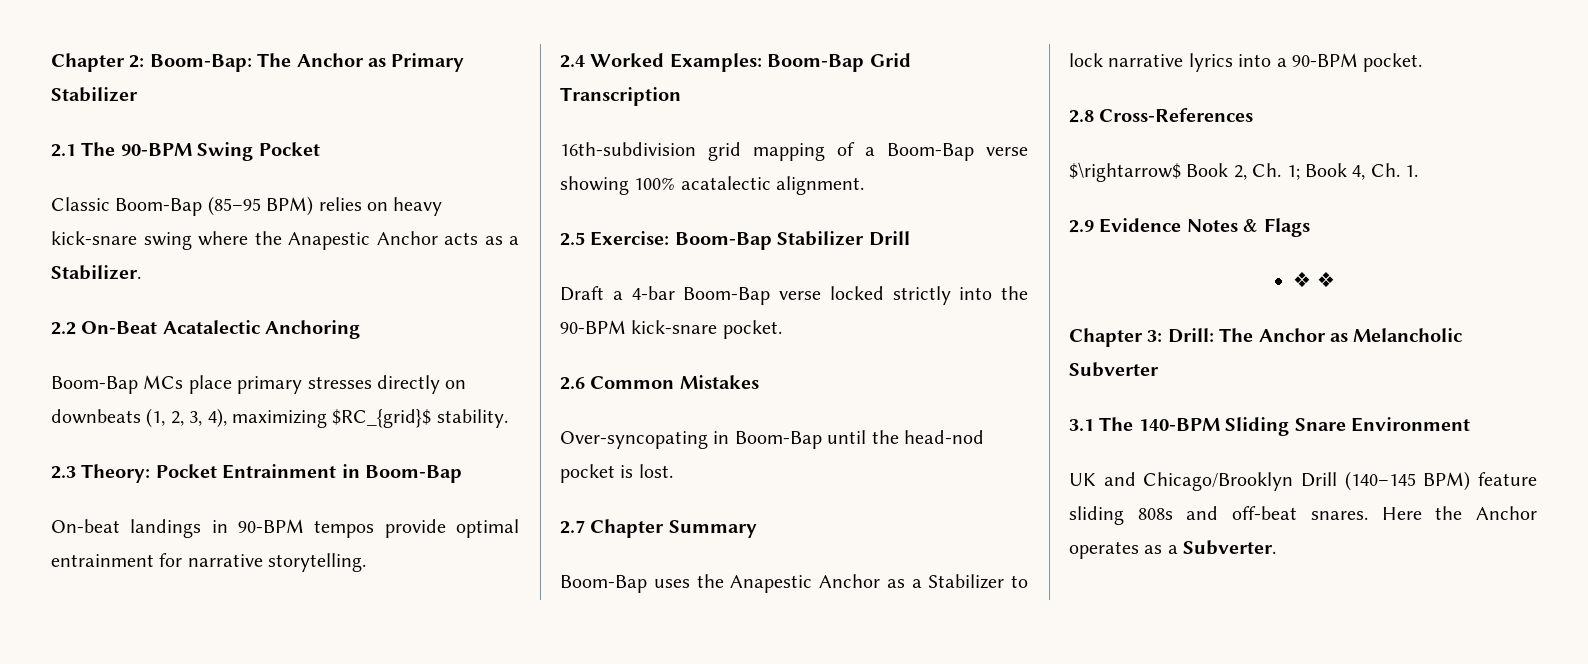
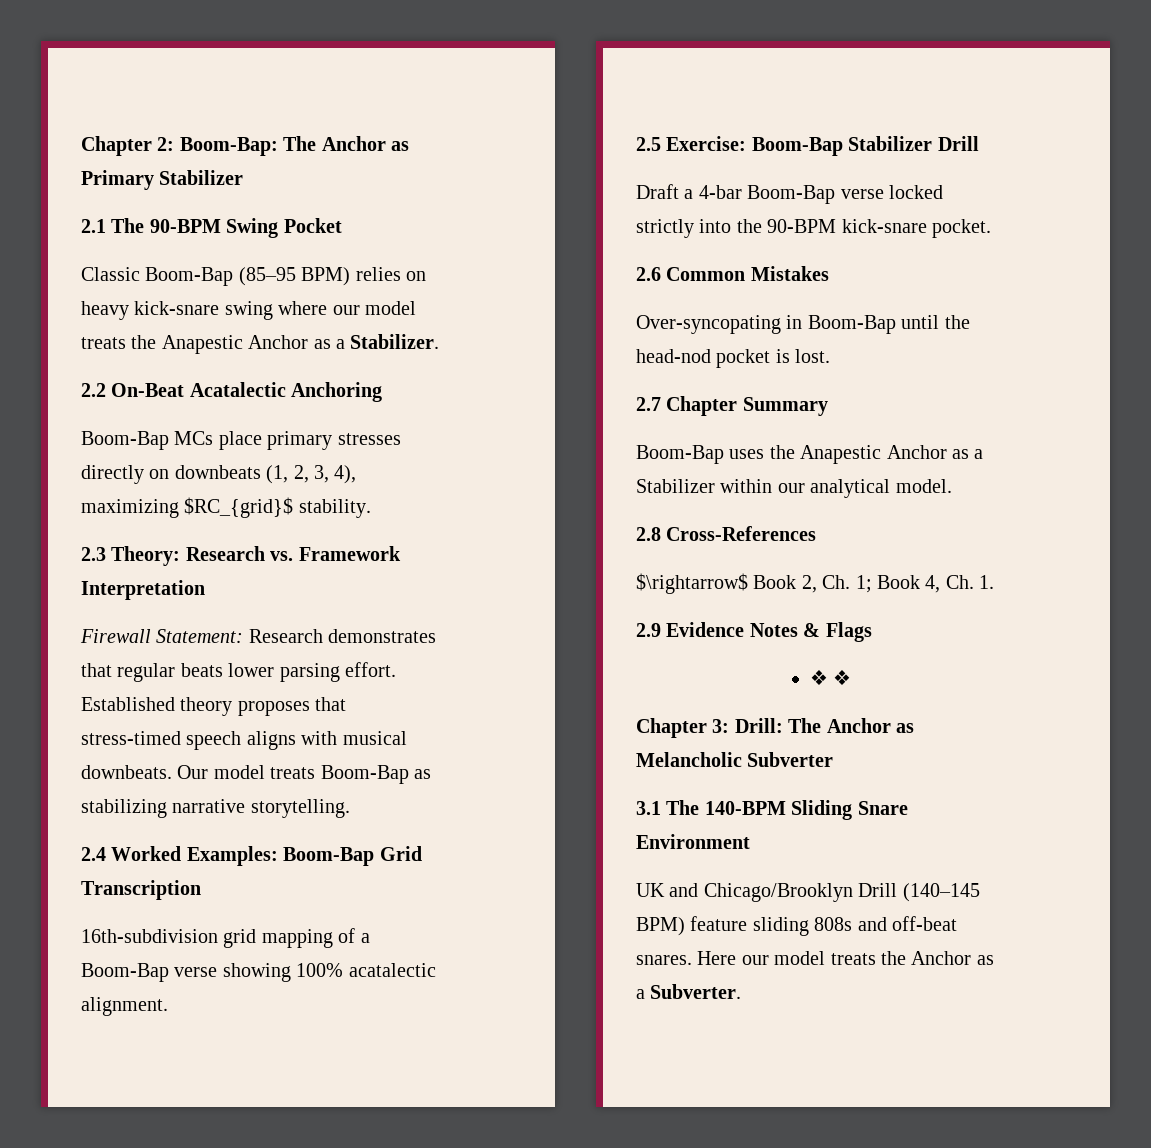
- Classic Boom-Bap (85–95 BPM) relies on heavy kick-snare swing where the Anapestic Anchor acts as a Stabilizer.
+ Classic Boom-Bap (85–95 BPM) relies on heavy kick-snare swing where our model treats the Anapestic Anchor as a Stabilizer.
- 2.3 Theory: Pocket Entrainment in Boom-Bap
- On-beat landings in 90-BPM tempos provide optimal entrainment for narrative storytelling.
+ 2.3 Theory: Research vs. Framework Interpretation
+ Firewall Statement: Research demonstrates that regular beats lower parsing effort. Established theory proposes that stress-timed speech aligns with musical downbeats. Our model treats Boom-Bap as stabilizing narrative storytelling.
- Boom-Bap uses the Anapestic Anchor as a Stabilizer to lock narrative lyrics into a 90-BPM pocket.
+ Boom-Bap uses the Anapestic Anchor as a Stabilizer within our analytical model.
- Here the Anchor operates as a Subverter.
+ Here our model treats the Anchor as a Subverter.

